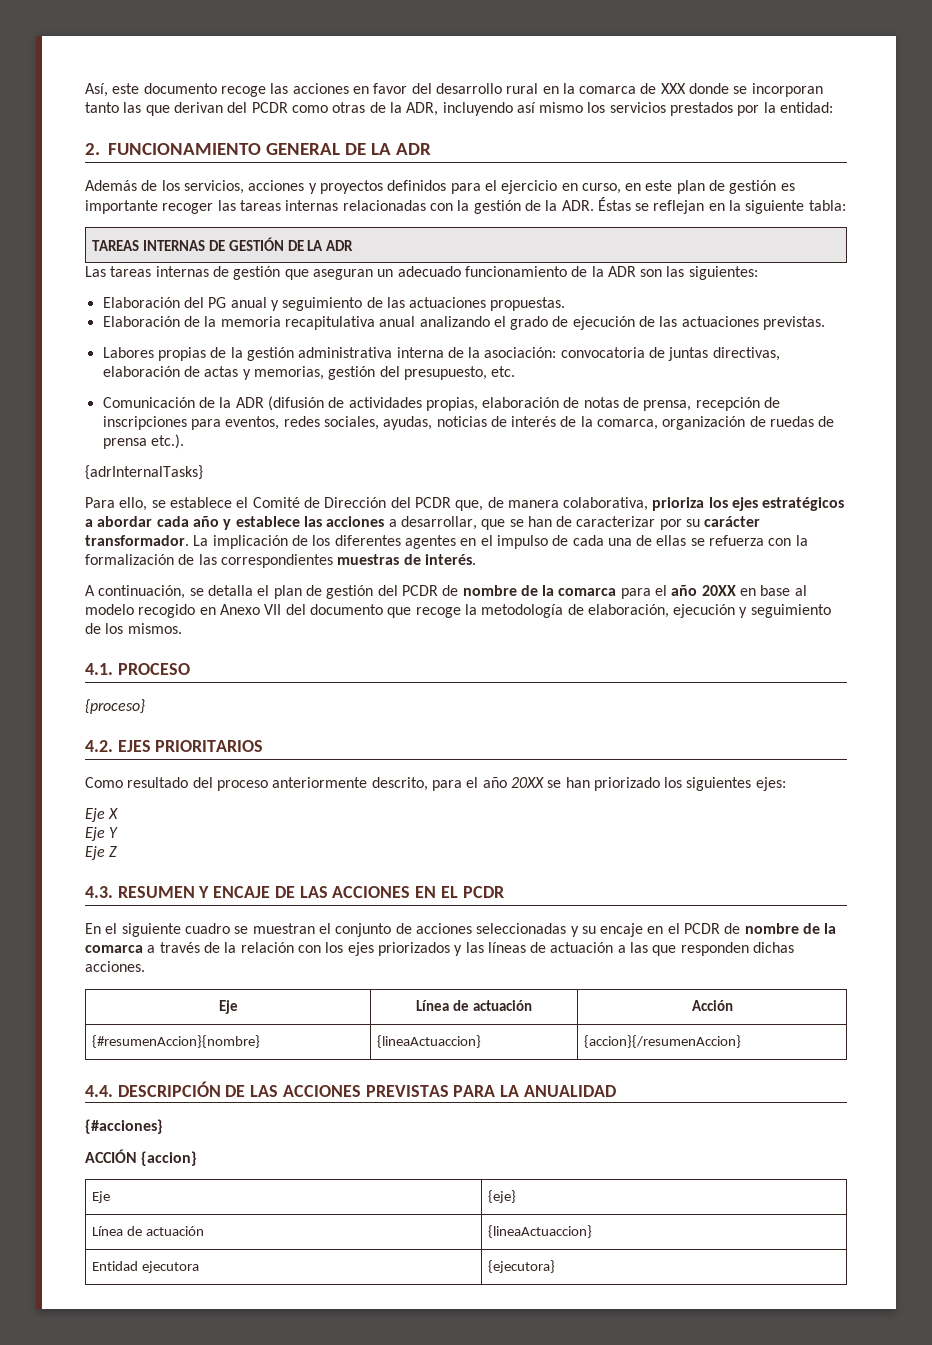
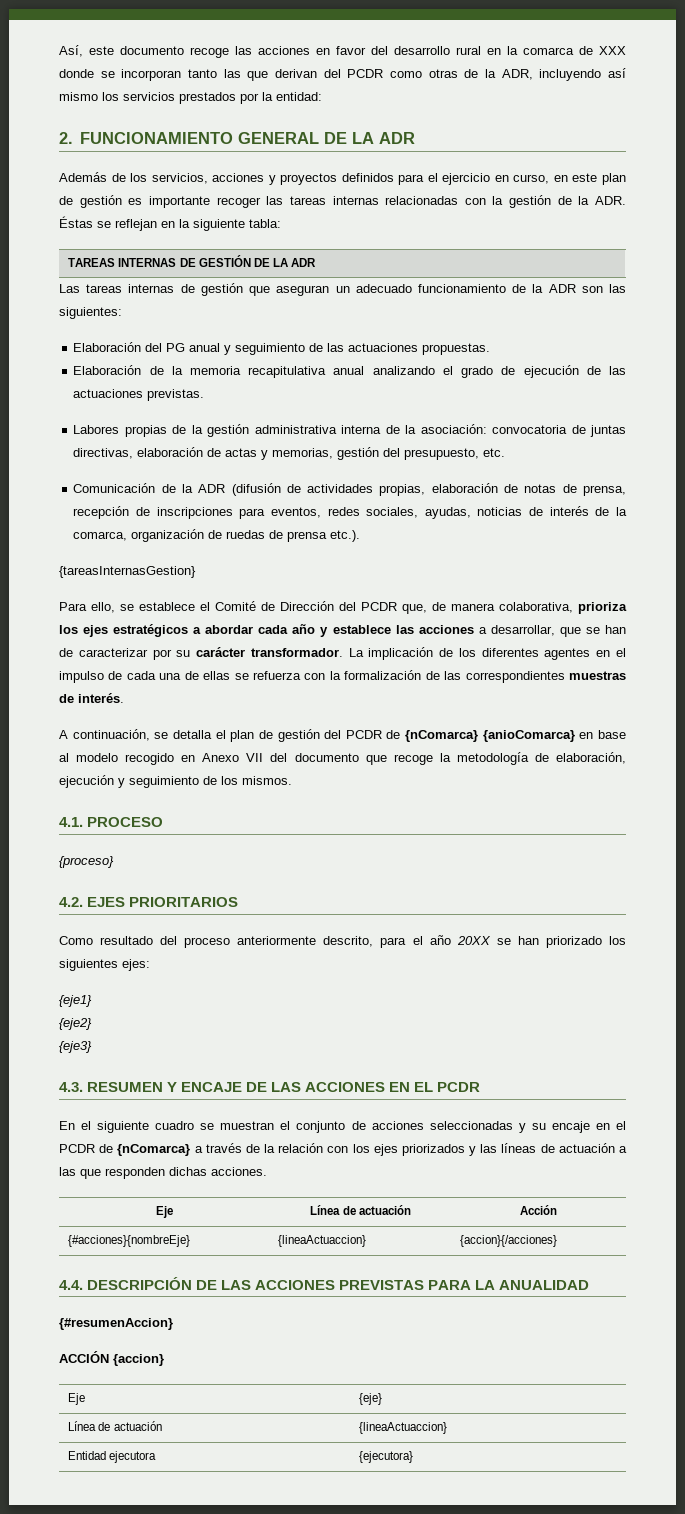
- {adrInternalTasks}
+ {tareasInternasGestion}
- A continuación, se detalla el plan de gestión del PCDR de nombre de la comarca para el año 20XX en base al modelo recogido en Anexo VII del documento que recoge la metodología de elaboración, ejecución y seguimiento de los mismos.
+ A continuación, se detalla el plan de gestión del PCDR de {nComarca} {anioComarca} en base al modelo recogido en Anexo VII del documento que recoge la metodología de elaboración, ejecución y seguimiento de los mismos.
- Eje X
- Eje Y
- Eje Z
+ {eje1}
+ {eje2}
+ {eje3}
- En el siguiente cuadro se muestran el conjunto de acciones seleccionadas y su encaje en el PCDR de nombre de la comarca a través de la relación con los ejes priorizados y las líneas de actuación a las que responden dichas acciones.
+ En el siguiente cuadro se muestran el conjunto de acciones seleccionadas y su encaje en el PCDR de {nComarca} a través de la relación con los ejes priorizados y las líneas de actuación a las que responden dichas acciones.
- {#resumenAccion}{nombre} | {lineaActuaccion} | {accion}{/resumenAccion}
+ {#acciones}{nombreEje} | {lineaActuaccion} | {accion}{/acciones}
- {#acciones}
+ {#resumenAccion}

